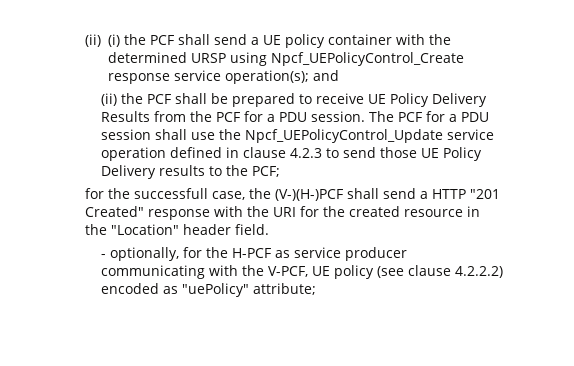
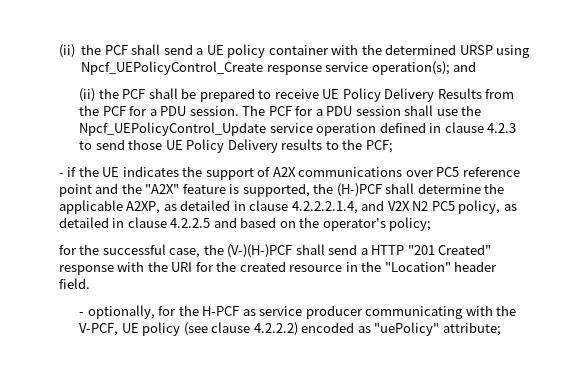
- (ii) (i) the PCF shall send a UE policy container with the determined URSP using Npcf_UEPolicyControl_Create response service operation(s); and
+ (ii) the PCF shall send a UE policy container with the determined URSP using Npcf_UEPolicyControl_Create response service operation(s); and
- for the successfull case, the (V-)(H-)PCF shall send a HTTP "201 Created" response with the URI for the created resource in the "Location" header field.
+ - if the UE indicates the support of A2X communications over PC5 reference point and the "A2X" feature is supported, the (H-)PCF shall determine the applicable A2XP, as detailed in clause 4.2.2.2.1.4, and V2X N2 PC5 policy, as detailed in clause 4.2.2.5 and based on the operator's policy;
+ for the successful case, the (V-)(H-)PCF shall send a HTTP "201 Created" response with the URI for the created resource in the "Location" header field.

